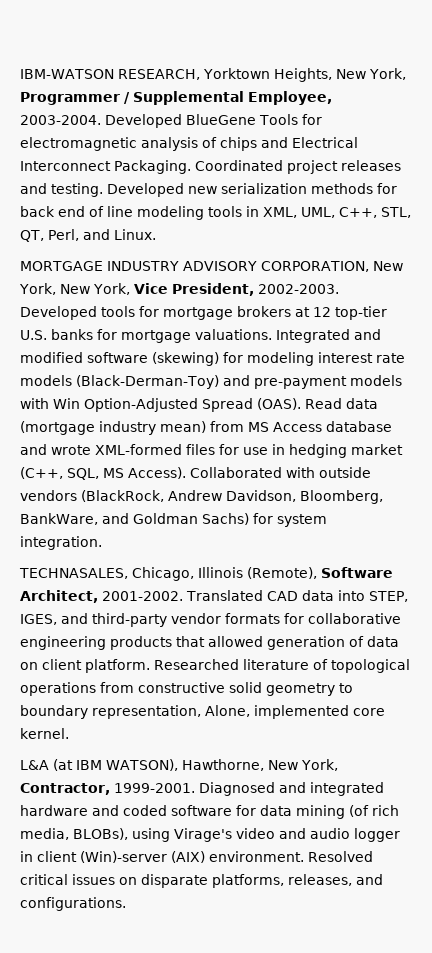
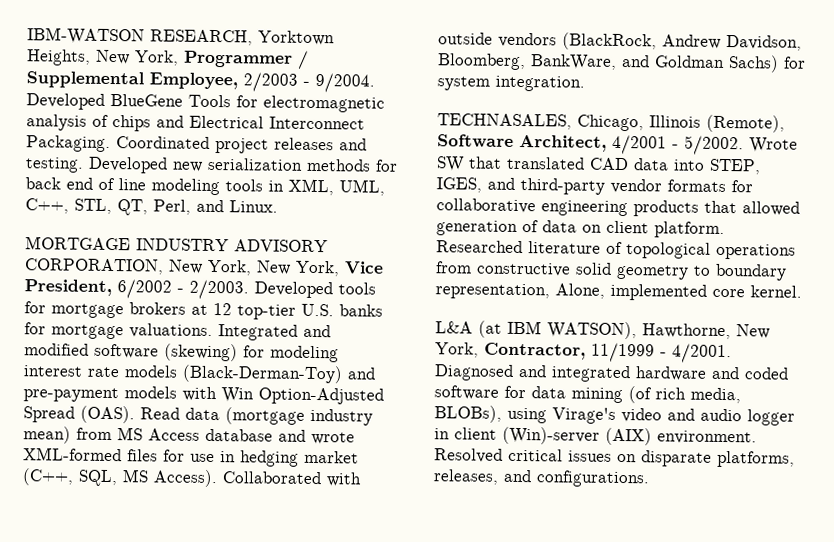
- IBM-WATSON RESEARCH, Yorktown Heights, New York, Programmer / Supplemental Employee, 2003-2004.
+ IBM-WATSON RESEARCH, Yorktown Heights, New York, Programmer / Supplemental Employee, 2/2003 - 9/2004.
- MORTGAGE INDUSTRY ADVISORY CORPORATION, New York, New York, Vice President, 2002-2003.
+ MORTGAGE INDUSTRY ADVISORY CORPORATION, New York, New York, Vice President, 6/2002 - 2/2003.
- TECHNASALES, Chicago, Illinois (Remote), Software Architect, 2001-2002. Translated CAD data into STEP, IGES, and third-party vendor formats for collaborative engineering products that allowed generation of data on client platform.
+ TECHNASALES, Chicago, Illinois (Remote), Software Architect, 4/2001 - 5/2002. Wrote SW that translated CAD data into STEP, IGES, and third-party vendor formats for collaborative engineering products that allowed generation of data on client platform.
- L&A (at IBM WATSON), Hawthorne, New York, Contractor, 1999-2001.
+ L&A (at IBM WATSON), Hawthorne, New York, Contractor, 11/1999 - 4/2001.

